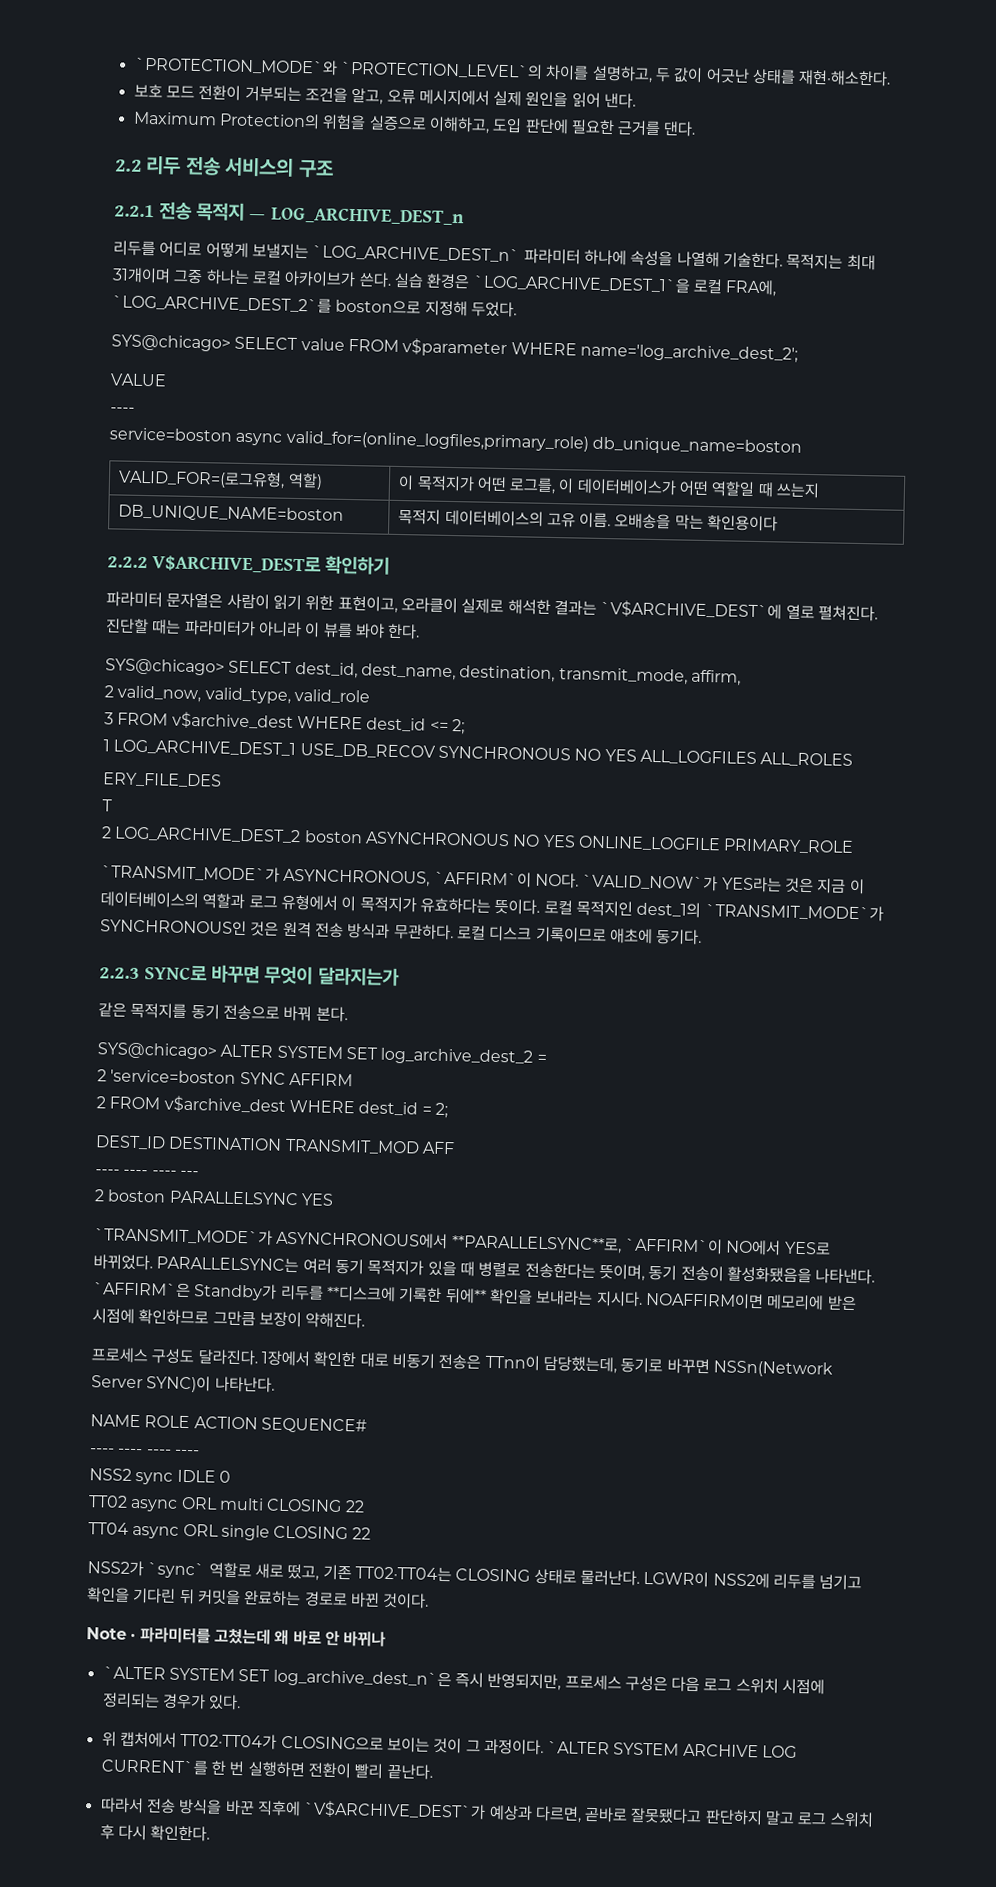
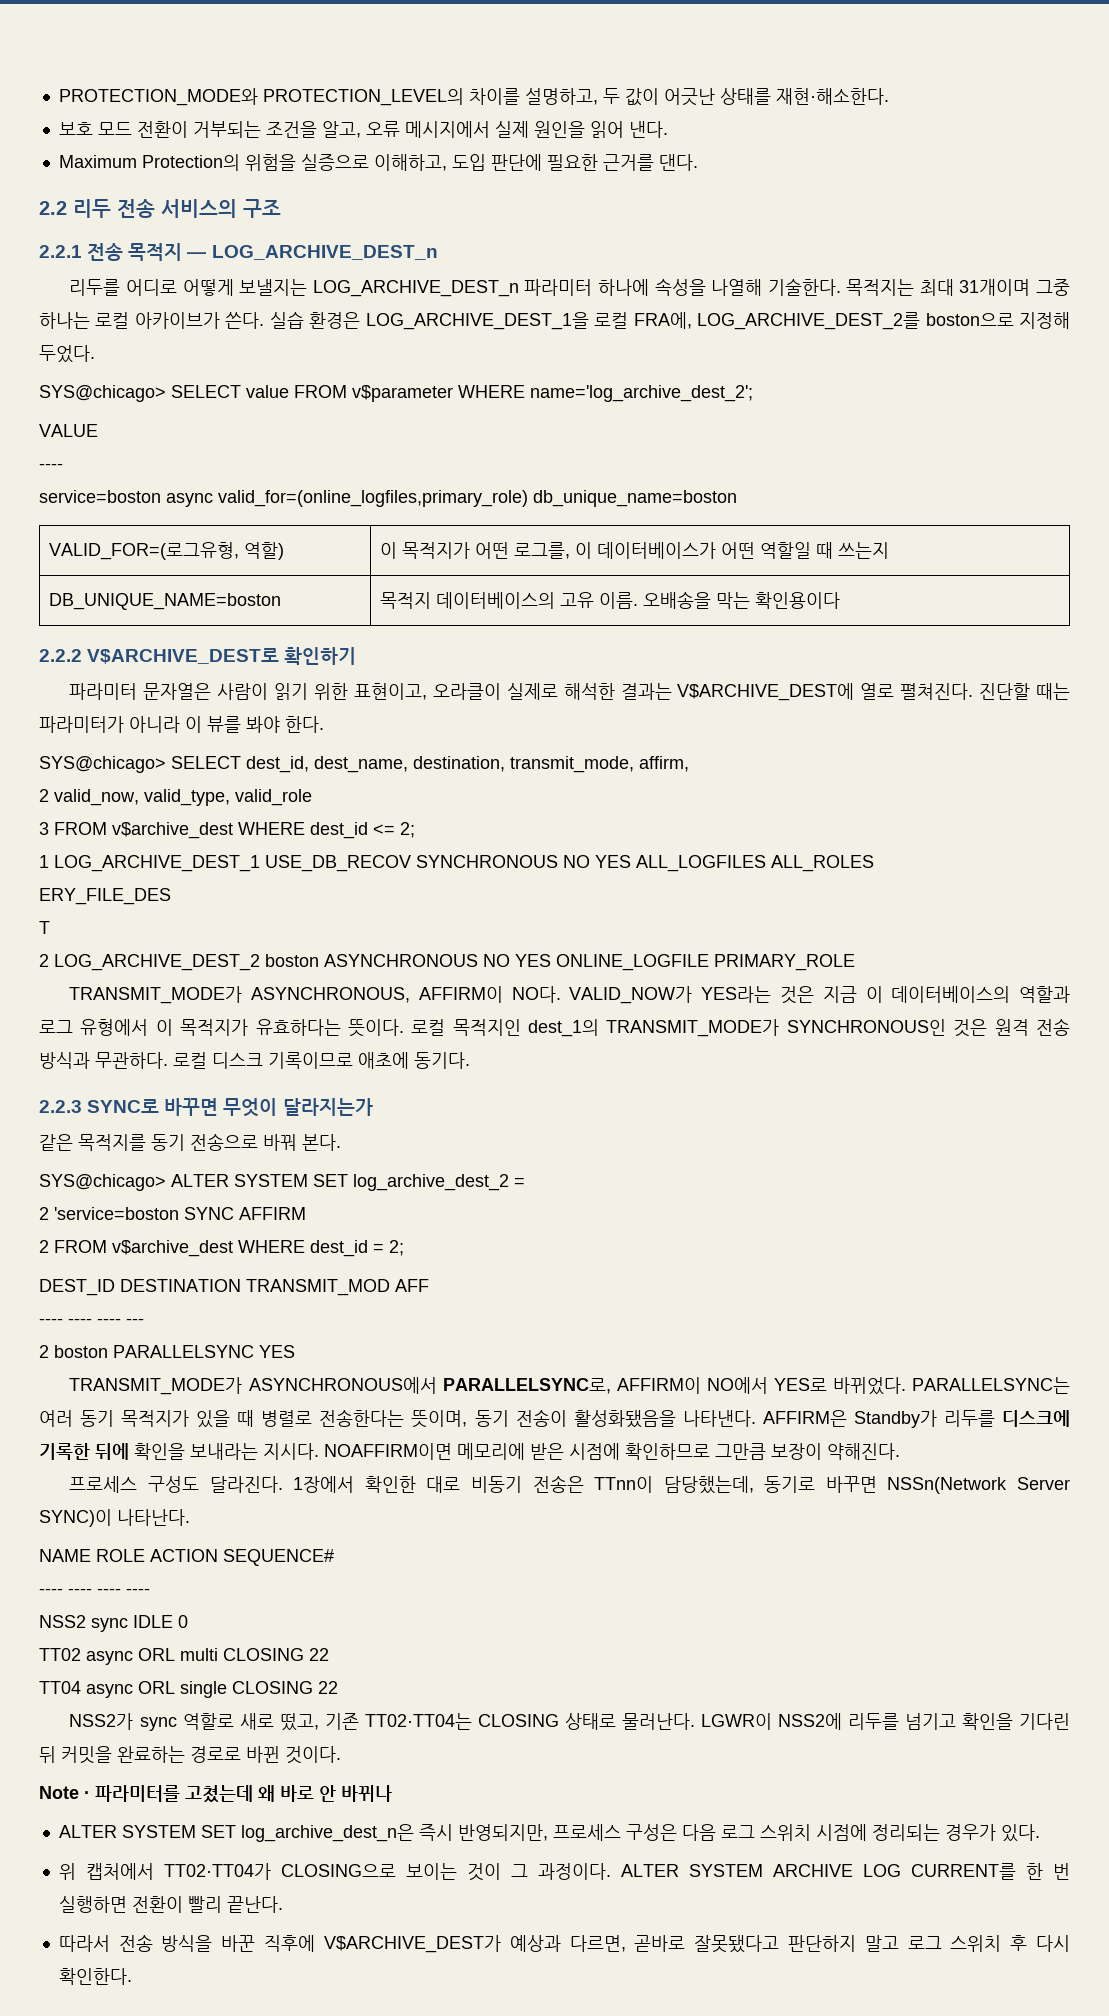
- `PROTECTION_MODE`와 `PROTECTION_LEVEL`의 차이를 설명하고, 두 값이 어긋난 상태를 재현·해소한다.
+ PROTECTION_MODE와 PROTECTION_LEVEL의 차이를 설명하고, 두 값이 어긋난 상태를 재현·해소한다.
- 리두를 어디로 어떻게 보낼지는 `LOG_ARCHIVE_DEST_n` 파라미터 하나에 속성을 나열해 기술한다.
+ 리두를 어디로 어떻게 보낼지는 LOG_ARCHIVE_DEST_n 파라미터 하나에 속성을 나열해 기술한다.
- 실습 환경은 `LOG_ARCHIVE_DEST_1`을 로컬 FRA에, `LOG_ARCHIVE_DEST_2`를 boston으로 지정해 두었다.
+ 실습 환경은 LOG_ARCHIVE_DEST_1을 로컬 FRA에, LOG_ARCHIVE_DEST_2를 boston으로 지정해 두었다.
- 파라미터 문자열은 사람이 읽기 위한 표현이고, 오라클이 실제로 해석한 결과는 `V$ARCHIVE_DEST`에 열로 펼쳐진다.
+ 파라미터 문자열은 사람이 읽기 위한 표현이고, 오라클이 실제로 해석한 결과는 V$ARCHIVE_DEST에 열로 펼쳐진다.
- `TRANSMIT_MODE`가 ASYNCHRONOUS, `AFFIRM`이 NO다. `VALID_NOW`가 YES라는 것은 지금 이 데이터베이스의 역할과 로그 유형에서 이 목적지가 유효하다는 뜻이다.
+ TRANSMIT_MODE가 ASYNCHRONOUS, AFFIRM이 NO다. VALID_NOW가 YES라는 것은 지금 이 데이터베이스의 역할과 로그 유형에서 이 목적지가 유효하다는 뜻이다.
- 로컬 목적지인 dest_1의 `TRANSMIT_MODE`가 SYNCHRONOUS인 것은 원격 전송 방식과 무관하다.
+ 로컬 목적지인 dest_1의 TRANSMIT_MODE가 SYNCHRONOUS인 것은 원격 전송 방식과 무관하다.
- `TRANSMIT_MODE`가 ASYNCHRONOUS에서 **PARALLELSYNC**로, `AFFIRM`이 NO에서 YES로 바뀌었다.
+ TRANSMIT_MODE가 ASYNCHRONOUS에서 PARALLELSYNC로, AFFIRM이 NO에서 YES로 바뀌었다.
- `AFFIRM`은 Standby가 리두를 **디스크에 기록한 뒤에** 확인을 보내라는 지시다.
+ AFFIRM은 Standby가 리두를 디스크에 기록한 뒤에 확인을 보내라는 지시다.
- NSS2가 `sync` 역할로 새로 떴고, 기존 TT02·TT04는 CLOSING 상태로 물러난다.
+ NSS2가 sync 역할로 새로 떴고, 기존 TT02·TT04는 CLOSING 상태로 물러난다.
- `ALTER SYSTEM SET log_archive_dest_n`은 즉시 반영되지만, 프로세스 구성은 다음 로그 스위치 시점에 정리되는 경우가 있다.
+ ALTER SYSTEM SET log_archive_dest_n은 즉시 반영되지만, 프로세스 구성은 다음 로그 스위치 시점에 정리되는 경우가 있다.
- `ALTER SYSTEM ARCHIVE LOG CURRENT`를 한 번 실행하면 전환이 빨리 끝난다.
+ ALTER SYSTEM ARCHIVE LOG CURRENT를 한 번 실행하면 전환이 빨리 끝난다.
- 따라서 전송 방식을 바꾼 직후에 `V$ARCHIVE_DEST`가 예상과 다르면, 곧바로 잘못됐다고 판단하지 말고 로그 스위치 후 다시 확인한다.
+ 따라서 전송 방식을 바꾼 직후에 V$ARCHIVE_DEST가 예상과 다르면, 곧바로 잘못됐다고 판단하지 말고 로그 스위치 후 다시 확인한다.

